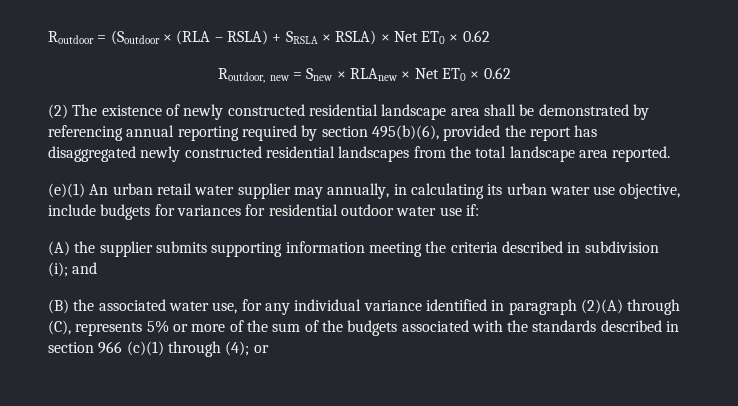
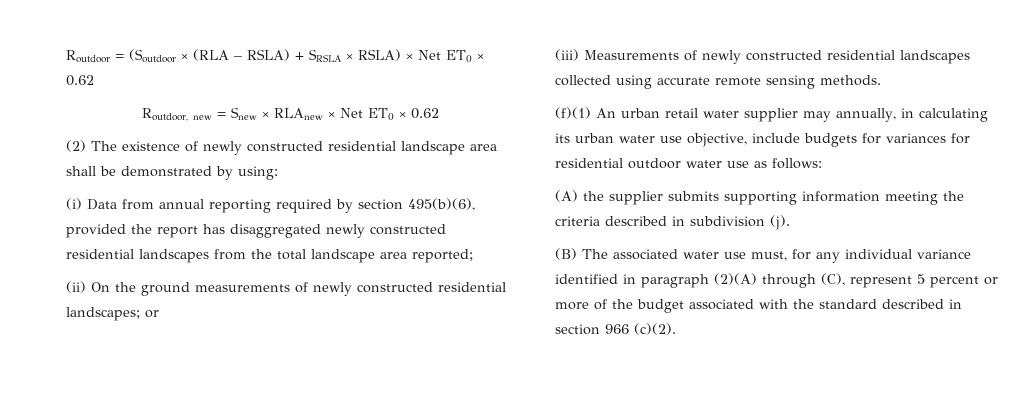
- (2) The existence of newly constructed residential landscape area shall be demonstrated by referencing annual reporting required by section 495(b)(6), provided the report has disaggregated newly constructed residential landscapes from the total landscape area reported.
- (e)(1) An urban retail water supplier may annually, in calculating its urban water use objective, include budgets for variances for residential outdoor water use if:
+ (2) The existence of newly constructed residential landscape area shall be demonstrated by using:
+ (i) Data from annual reporting required by section 495(b)(6), provided the report has disaggregated newly constructed residential landscapes from the total landscape area reported;
+ (ii) On the ground measurements of newly constructed residential landscapes; or
+ (iii) Measurements of newly constructed residential landscapes collected using accurate remote sensing methods.
+ (f)(1) An urban retail water supplier may annually, in calculating its urban water use objective, include budgets for variances for residential outdoor water use as follows:
- (A) the supplier submits supporting information meeting the criteria described in subdivision (i); and
+ (A) the supplier submits supporting information meeting the criteria described in subdivision (j).
- (B) the associated water use, for any individual variance identified in paragraph (2)(A) through (C), represents 5% or more of the sum of the budgets associated with the standards described in section 966 (c)(1) through (4); or
+ (B) The associated water use must, for any individual variance identified in paragraph (2)(A) through (C), represent 5 percent or more of the budget associated with the standard described in section 966 (c)(2).

